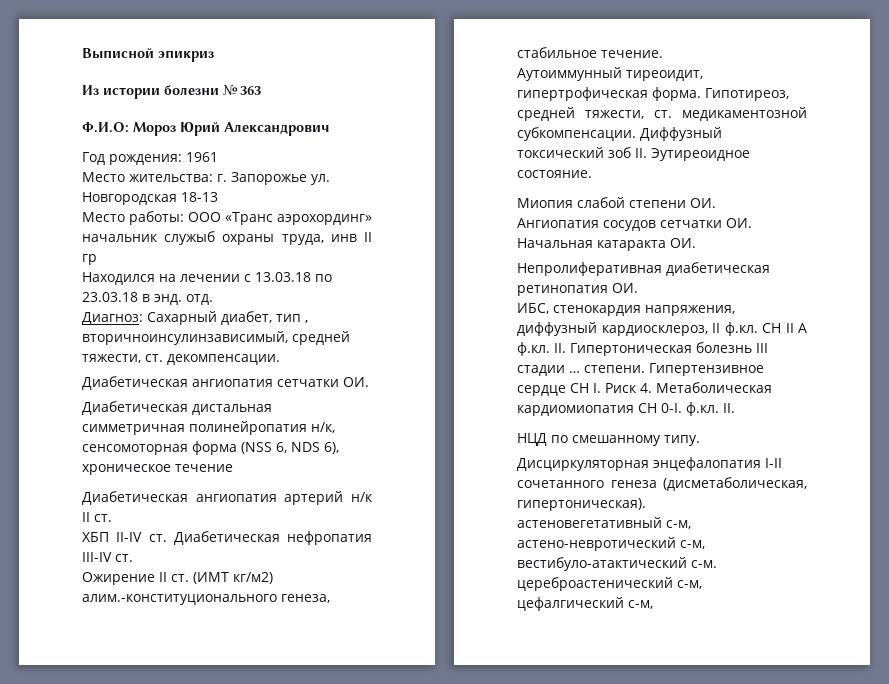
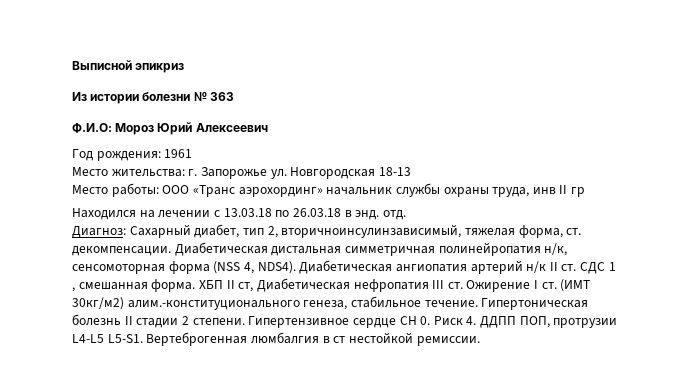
- Ф.И.О: Мороз Юрий Александрович
+ Ф.И.О: Мороз Юрий Алексеевич
- Место работы: ООО «Транс аэрохординг» начальник служыб охраны труда, инв II гр
+ Место работы: ООО «Транс аэрохординг» начальник службы охраны труда, инв II гр
- Находился на лечении с 13.03.18 по 23.03.18 в энд. отд.
+ Находился на лечении с 13.03.18 по 26.03.18 в энд. отд.
- Диагноз: Сахарный диабет, тип , вторичноинсулинзависимый, средней тяжести, ст. декомпенсации.
- Диабетическая ангиопатия сетчатки ОИ.
- Диабетическая дистальная симметричная полинейропатия н/к, сенсомоторная форма (NSS 6, NDS 6), хроническое течение
- Диабетическая ангиопатия артерий н/к II ст.
- ХБП II-IV ст. Диабетическая нефропатия III-IV ст.
- Ожирение II ст. (ИМТ кг/м2) алим.-конституционального генеза, стабильное течение.
- Аутоиммунный тиреоидит, гипертрофическая форма. Гипотиреоз, средней тяжести, ст. медикаментозной субкомпенсации. Диффузный токсический зоб II. Эутиреоидное состояние.
- Миопия слабой степени ОИ.
- Ангиопатия сосудов сетчатки ОИ. Начальная катаракта ОИ.
- Непролиферативная диабетическая ретинопатия ОИ.
- ИБС, стенокардия напряжения, диффузный кардиосклероз, II ф.кл. СН II А ф.кл. II. Гипертоническая болезнь III стадии … степени.
+ Диагноз: Сахарный диабет, тип 2, вторичноинсулинзависимый, тяжелая форма, ст. декомпенсации. Диабетическая дистальная симметричная полинейропатия н/к, сенсомоторная форма (NSS 4, NDS4). Диабетическая ангиопатия артерий н/к II ст. СДС 1 , смешанная форма. ХБП II ст, Диабетическая нефропатия III ст. Ожирение I ст. (ИМТ 30кг/м2) алим.-конституционального генеза, стабильное течение. Гипертоническая болезнь II стадии 2 степени.
- Гипертензивное сердце СН I. Риск 4. Метаболическая кардиомиопатия СН 0-I. ф.кл. II.
- НЦД по смешанному типу.
- Дисциркуляторная энцефалопатия I-II сочетанного генеза (дисметаболическая, гипертоническая).
- астеновегетативный с-м, астено-невротический с-м, вестибуло-атактический с-м. цереброастенический с-м, цефалгический с-м,
+ Гипертензивное сердце СН 0. Риск 4. ДДПП ПОП, протрузии L4-L5 L5-S1. Вертеброгенная люмбалгия в ст нестойкой ремиссии.

